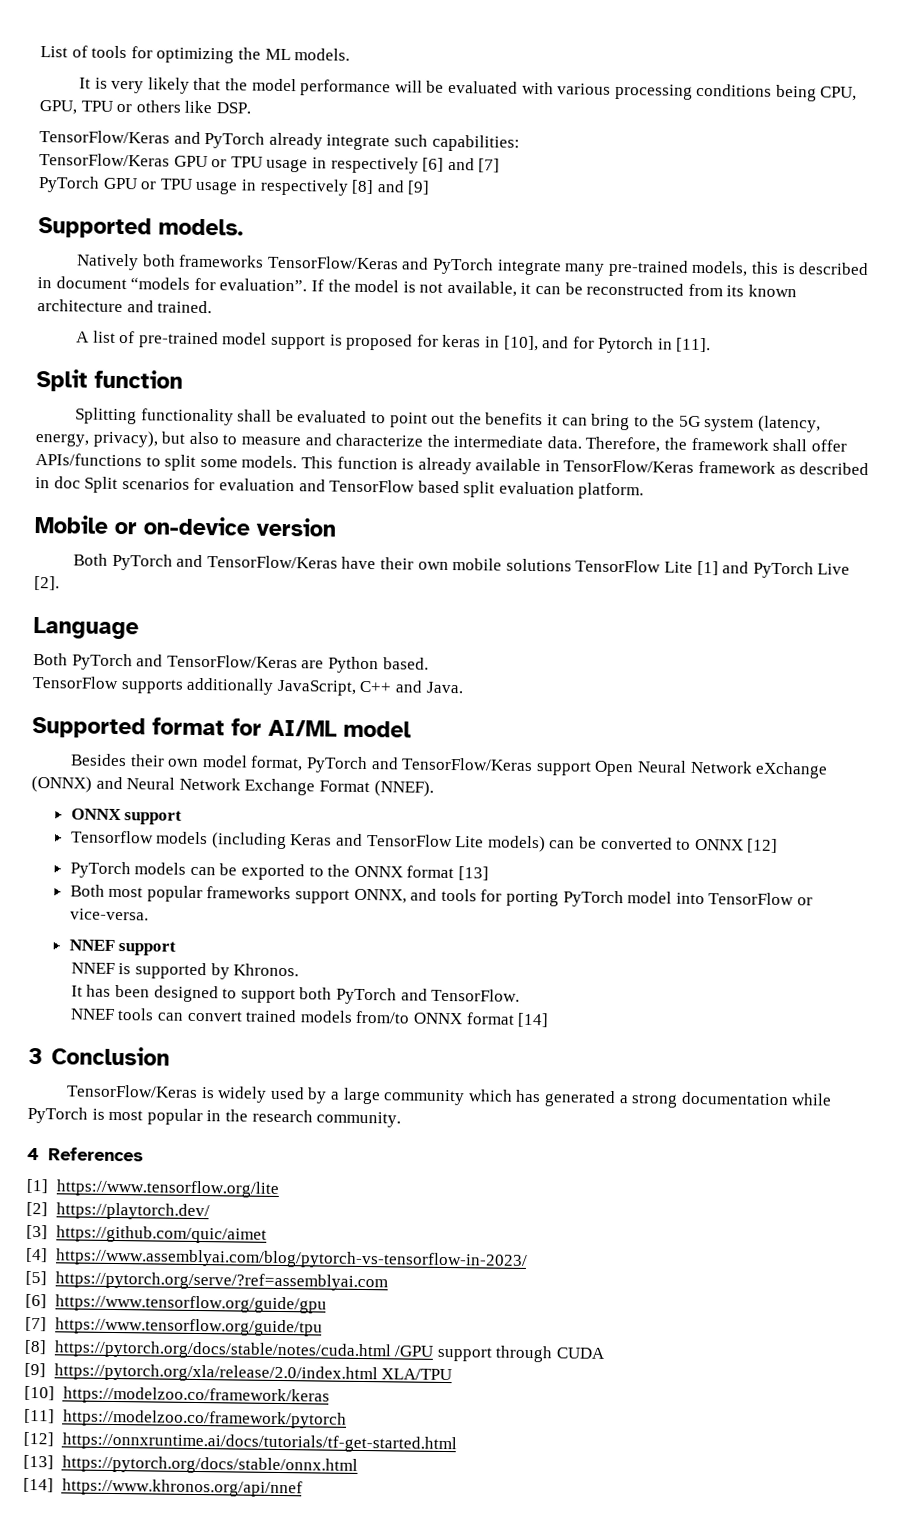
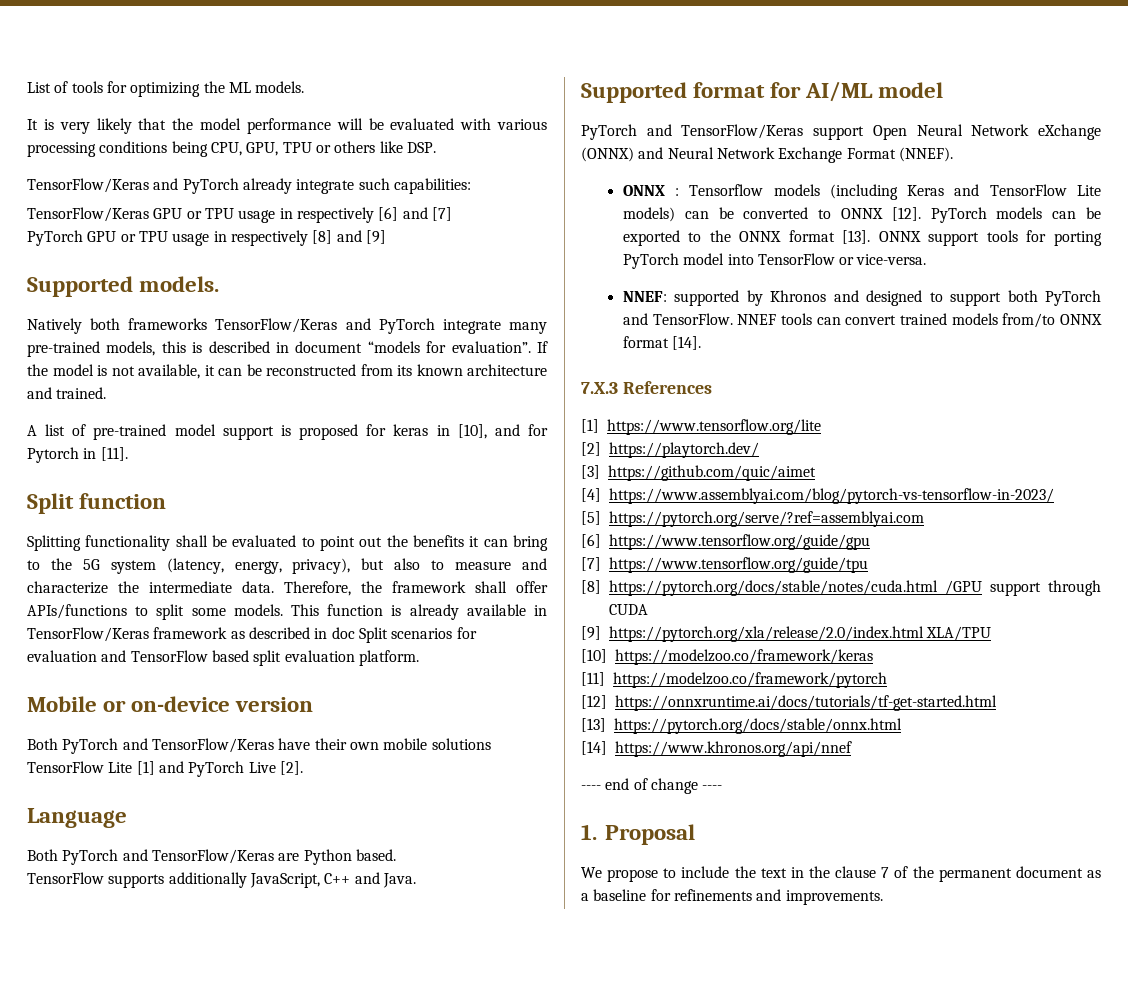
- Besides their own model format, PyTorch and TensorFlow/Keras support Open Neural Network eXchange (ONNX) and Neural Network Exchange Format (NNEF).
+ PyTorch and TensorFlow/Keras support Open Neural Network eXchange (ONNX) and Neural Network Exchange Format (NNEF).
- ONNX support
- Tensorflow models (including Keras and TensorFlow Lite models) can be converted to ONNX [12]
- PyTorch models can be exported to the ONNX format [13]
- Both most popular frameworks support ONNX, and tools for porting PyTorch model into TensorFlow or vice-versa.
+ ONNX : Tensorflow models (including Keras and TensorFlow Lite models) can be converted to ONNX [12]. PyTorch models can be exported to the ONNX format [13]. ONNX support tools for porting PyTorch model into TensorFlow or vice-versa.
- NNEF support
- NNEF is supported by Khronos.
- It has been designed to support both PyTorch and TensorFlow.
- NNEF tools can convert trained models from/to ONNX format [14]
- 3 Conclusion
- TensorFlow/Keras is widely used by a large community which has generated a strong documentation while PyTorch is most popular in the research community.
- 4 References
+ NNEF: supported by Khronos and designed to support both PyTorch and TensorFlow. NNEF tools can convert trained models from/to ONNX format [14].
+ 7.X.3 References
+ ---- end of change ----
+ 1. Proposal
+ We propose to include the text in the clause 7 of the permanent document as a baseline for refinements and improvements.

